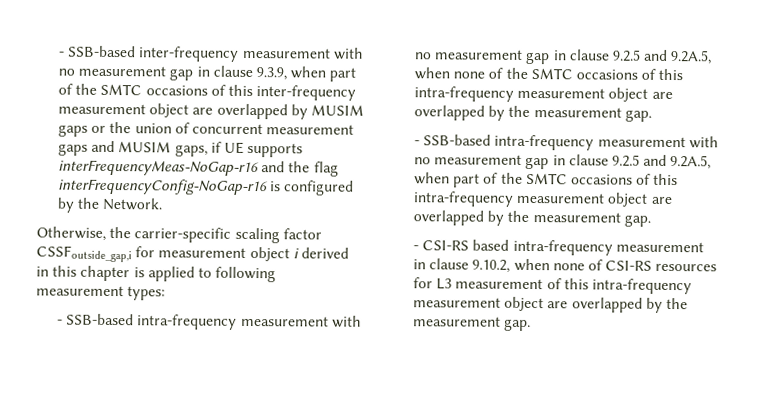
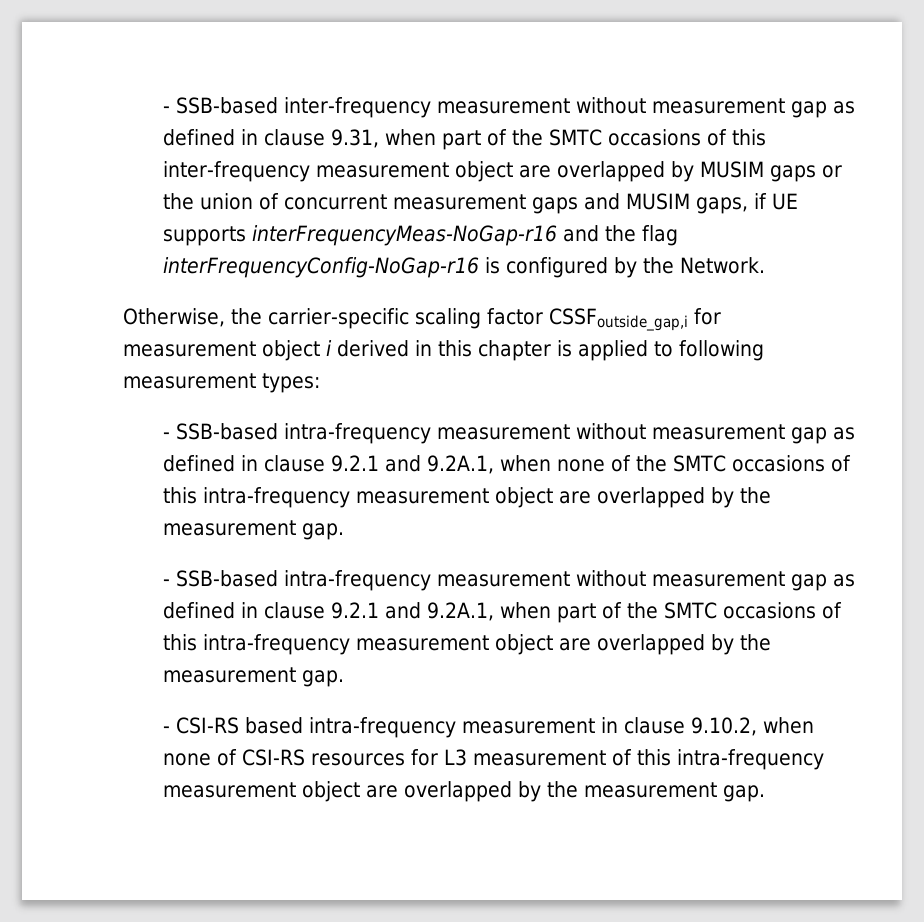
- - SSB-based inter-frequency measurement with no measurement gap in clause 9.3.9, when part of the SMTC occasions of this inter-frequency measurement object are overlapped by MUSIM gaps or the union of concurrent measurement gaps and MUSIM gaps, if UE supports interFrequencyMeas-NoGap-r16 and the flag interFrequencyConfig-NoGap-r16 is configured by the Network.
+ - SSB-based inter-frequency measurement without measurement gap as defined in clause 9.31, when part of the SMTC occasions of this inter-frequency measurement object are overlapped by MUSIM gaps or the union of concurrent measurement gaps and MUSIM gaps, if UE supports interFrequencyMeas-NoGap-r16 and the flag interFrequencyConfig-NoGap-r16 is configured by the Network.
- - SSB-based intra-frequency measurement with no measurement gap in clause 9.2.5 and 9.2A.5, when none of the SMTC occasions of this intra-frequency measurement object are overlapped by the measurement gap.
+ - SSB-based intra-frequency measurement without measurement gap as defined in clause 9.2.1 and 9.2A.1, when none of the SMTC occasions of this intra-frequency measurement object are overlapped by the measurement gap.
- - SSB-based intra-frequency measurement with no measurement gap in clause 9.2.5 and 9.2A.5, when part of the SMTC occasions of this intra-frequency measurement object are overlapped by the measurement gap.
+ - SSB-based intra-frequency measurement without measurement gap as defined in clause 9.2.1 and 9.2A.1, when part of the SMTC occasions of this intra-frequency measurement object are overlapped by the measurement gap.

